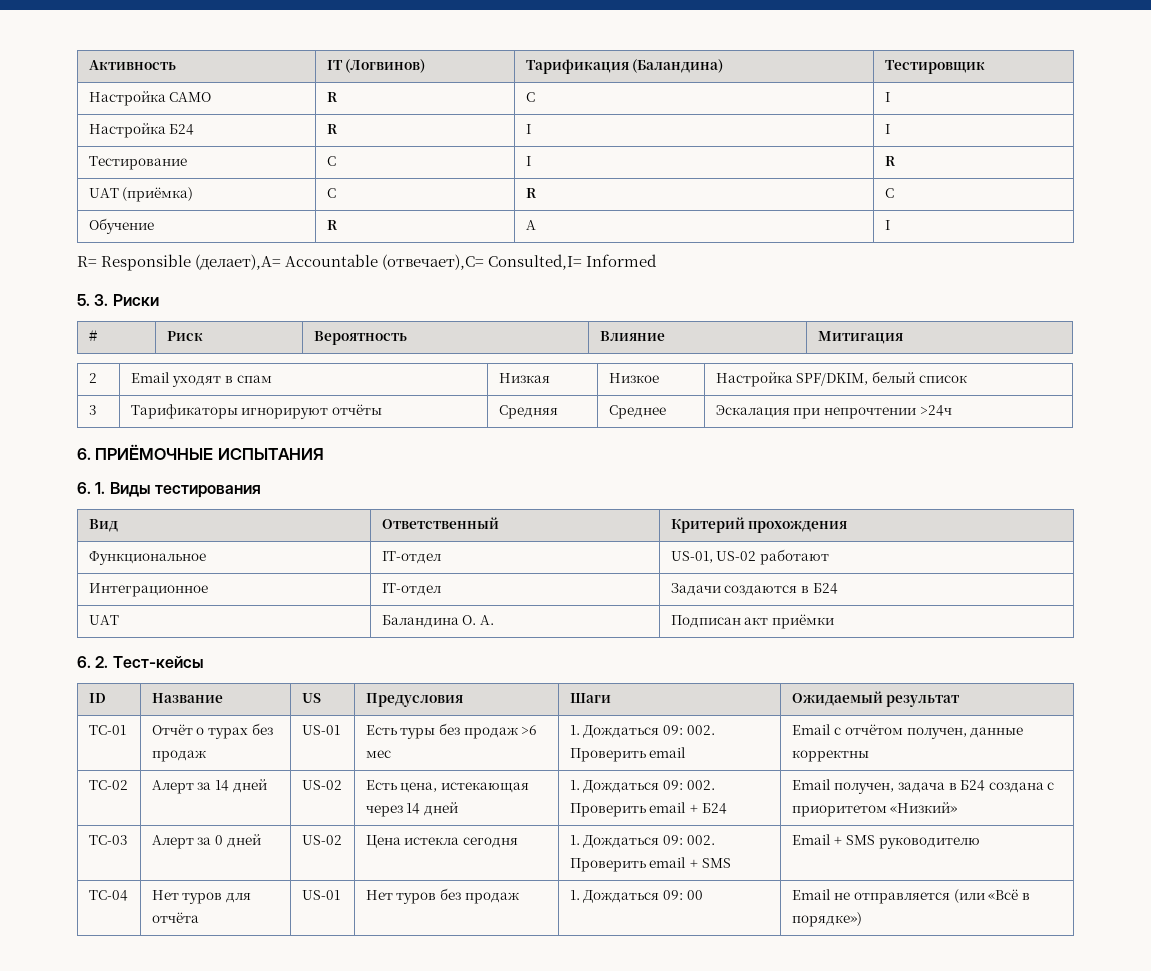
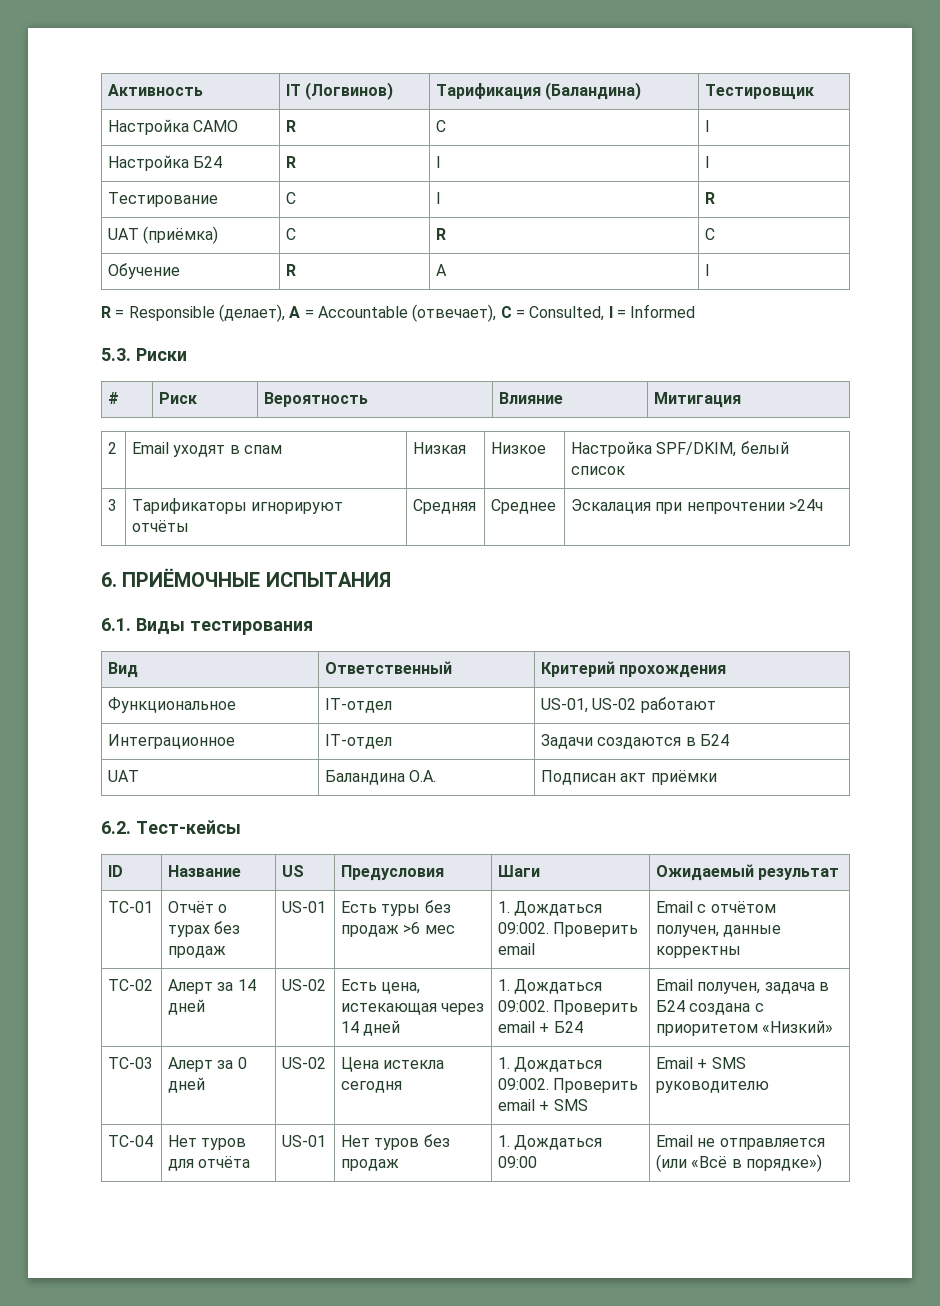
- R= Responsible (делает),A= Accountable (отвечает),C= Consulted,I= Informed
+ R = Responsible (делает), A = Accountable (отвечает), C = Consulted, I = Informed
- 5. 3. Риски
+ 5.3. Риски
- 6. 1. Виды тестирования
+ 6.1. Виды тестирования
- UAT | Баландина О. А. | Подписан акт приёмки
+ UAT | Баландина О.А. | Подписан акт приёмки
- 6. 2. Тест-кейсы
+ 6.2. Тест-кейсы
- TC-01 | Отчёт о турах без продаж | US-01 | Есть туры без продаж >6 мес | 1. Дождаться 09: 002. Проверить email | Email с отчётом получен, данные корректны
+ TC-01 | Отчёт о турах без продаж | US-01 | Есть туры без продаж >6 мес | 1. Дождаться 09:002. Проверить email | Email с отчётом получен, данные корректны
- TC-02 | Алерт за 14 дней | US-02 | Есть цена, истекающая через 14 дней | 1. Дождаться 09: 002. Проверить email + Б24 | Email получен, задача в Б24 создана с приоритетом «Низкий»
+ TC-02 | Алерт за 14 дней | US-02 | Есть цена, истекающая через 14 дней | 1. Дождаться 09:002. Проверить email + Б24 | Email получен, задача в Б24 создана с приоритетом «Низкий»
- TC-03 | Алерт за 0 дней | US-02 | Цена истекла сегодня | 1. Дождаться 09: 002. Проверить email + SMS | Email + SMS руководителю
+ TC-03 | Алерт за 0 дней | US-02 | Цена истекла сегодня | 1. Дождаться 09:002. Проверить email + SMS | Email + SMS руководителю
- TC-04 | Нет туров для отчёта | US-01 | Нет туров без продаж | 1. Дождаться 09: 00 | Email не отправляется (или «Всё в порядке»)
+ TC-04 | Нет туров для отчёта | US-01 | Нет туров без продаж | 1. Дождаться 09:00 | Email не отправляется (или «Всё в порядке»)

